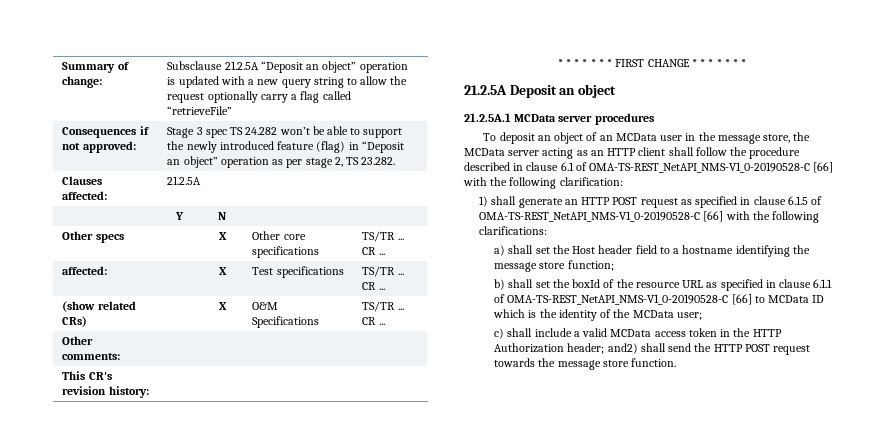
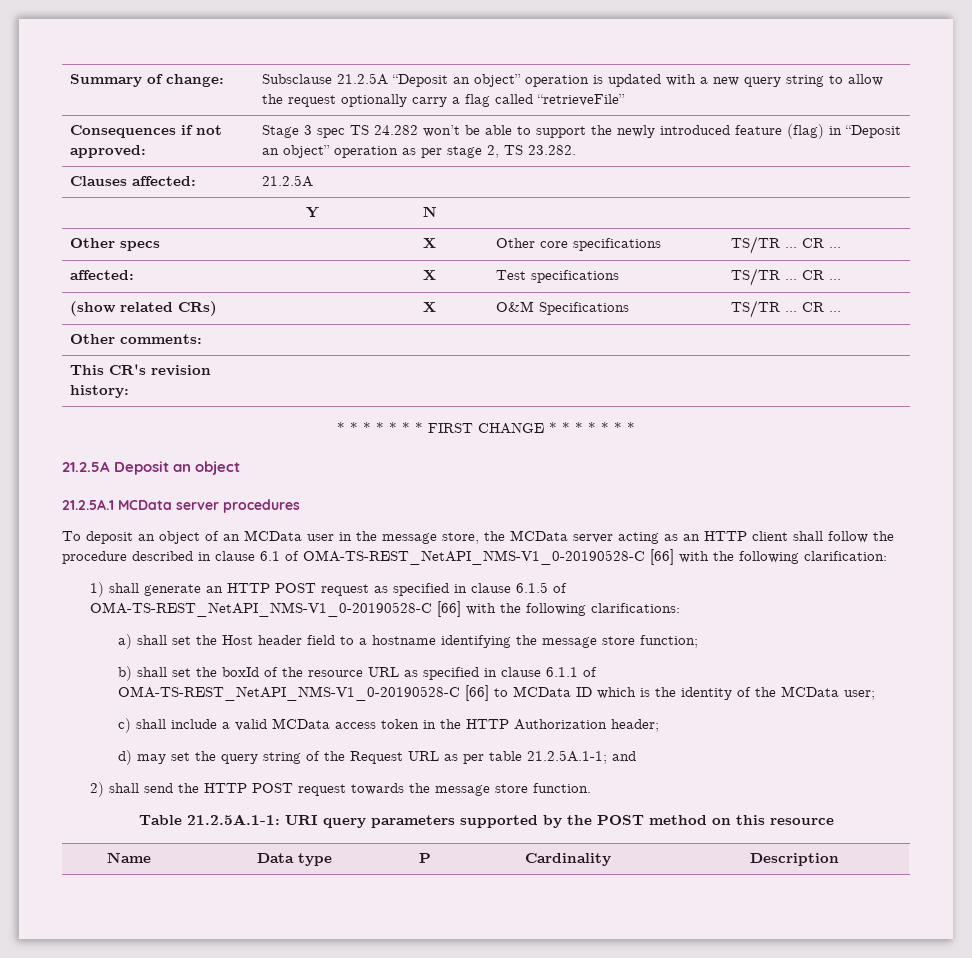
- c) shall include a valid MCData access token in the HTTP Authorization header; and2) shall send the HTTP POST request towards the message store function.
+ c) shall include a valid MCData access token in the HTTP Authorization header;
+ d) may set the query string of the Request URL as per table 21.2.5A.1-1; and
+ 2) shall send the HTTP POST request towards the message store function.
+ Table 21.2.5A.1-1: URI query parameters supported by the POST method on this resource
+ Name | Data type | P | Cardinality | Description

